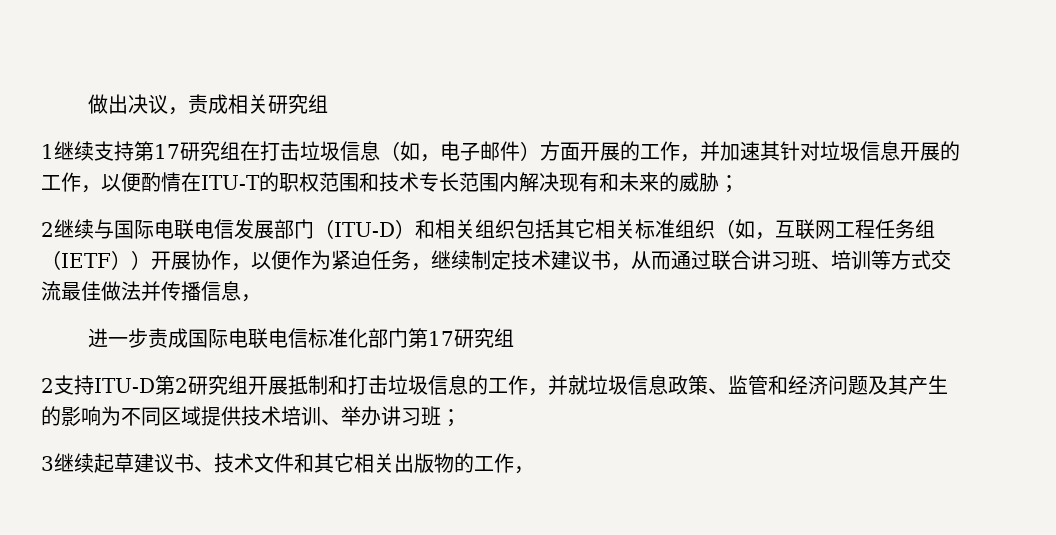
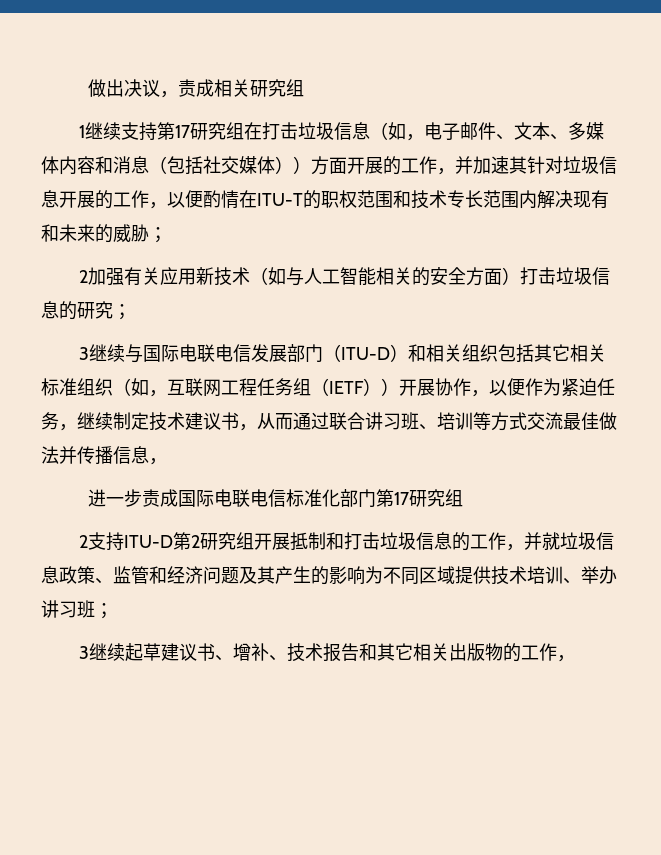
- 1继续支持第17研究组在打击垃圾信息（如，电子邮件）方面开展的工作，并加速其针对垃圾信息开展的工作，以便酌情在ITU-T的职权范围和技术专长范围内解决现有和未来的威胁；
+ 1继续支持第17研究组在打击垃圾信息（如，电子邮件、文本、多媒体内容和消息（包括社交媒体））方面开展的工作，并加速其针对垃圾信息开展的工作，以便酌情在ITU-T的职权范围和技术专长范围内解决现有和未来的威胁；
- 2继续与国际电联电信发展部门（ITU-D）和相关组织包括其它相关标准组织（如，互联网工程任务组（IETF））开展协作，以便作为紧迫任务，继续制定技术建议书，从而通过联合讲习班、培训等方式交流最佳做法并传播信息，
+ 2加强有关应用新技术（如与人工智能相关的安全方面）打击垃圾信息的研究；
+ 3继续与国际电联电信发展部门（ITU-D）和相关组织包括其它相关标准组织（如，互联网工程任务组（IETF））开展协作，以便作为紧迫任务，继续制定技术建议书，从而通过联合讲习班、培训等方式交流最佳做法并传播信息，
- 3继续起草建议书、技术文件和其它相关出版物的工作，
+ 3继续起草建议书、增补、技术报告和其它相关出版物的工作，

